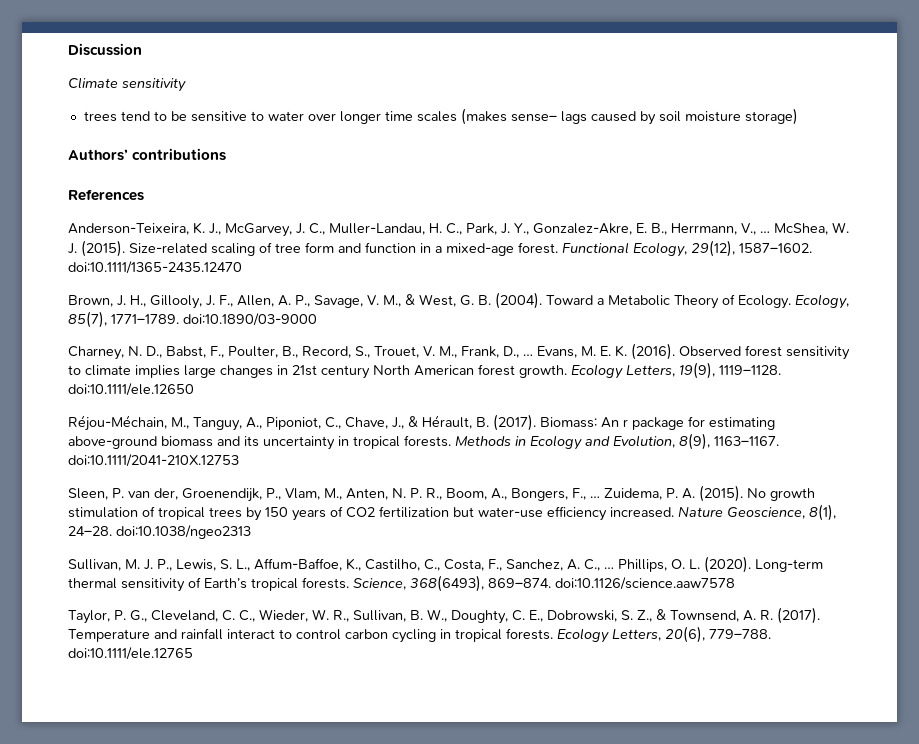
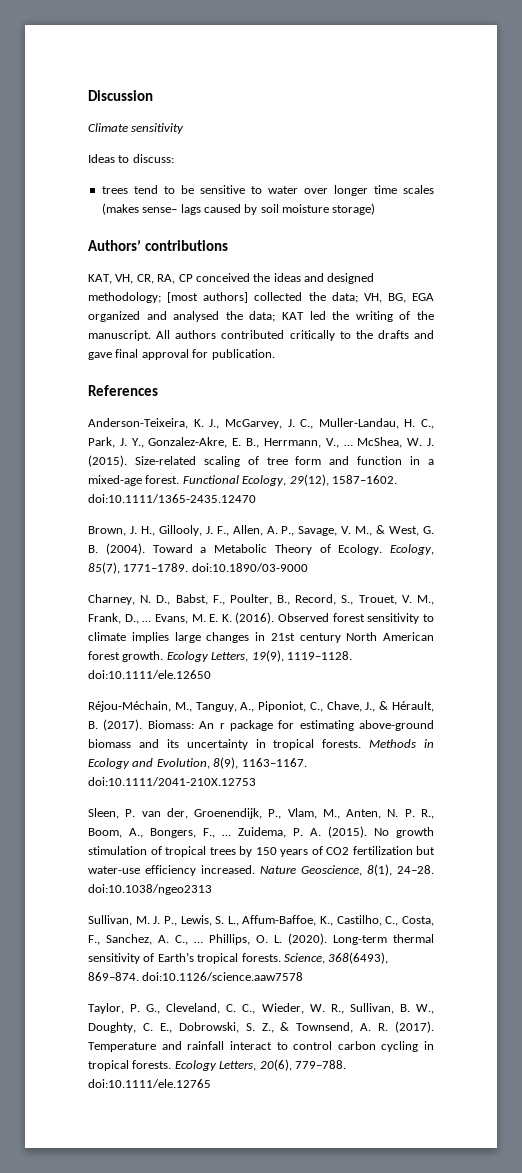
+ Ideas to discuss:
+ KAT, VH, CR, RA, CP conceived the ideas and designed methodology; [most authors] collected the data; VH, BG, EGA organized and analysed the data; KAT led the writing of the manuscript. All authors contributed critically to the drafts and gave final approval for publication.

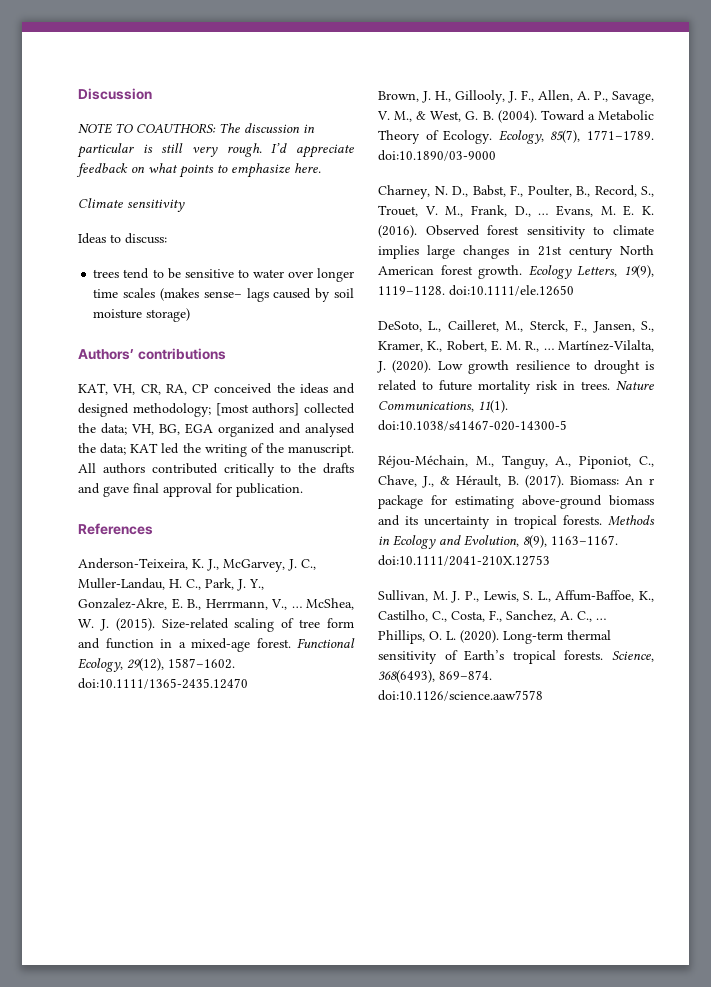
+ NOTE TO COAUTHORS: The discussion in particular is still very rough. I’d appreciate feedback on what points to emphasize here.
+ DeSoto, L., Cailleret, M., Sterck, F., Jansen, S., Kramer, K., Robert, E. M. R., … Martínez-Vilalta, J. (2020). Low growth resilience to drought is related to future mortality risk in trees. Nature Communications, 11(1). doi:10.1038/s41467-020-14300-5
- Sleen, P. van der, Groenendijk, P., Vlam, M., Anten, N. P. R., Boom, A., Bongers, F., … Zuidema, P. A. (2015). No growth stimulation of tropical trees by 150 years of CO2 fertilization but water-use efficiency increased. Nature Geoscience, 8(1), 24–28. doi:10.1038/ngeo2313
- Taylor, P. G., Cleveland, C. C., Wieder, W. R., Sullivan, B. W., Doughty, C. E., Dobrowski, S. Z., & Townsend, A. R. (2017). Temperature and rainfall interact to control carbon cycling in tropical forests. Ecology Letters, 20(6), 779–788. doi:10.1111/ele.12765

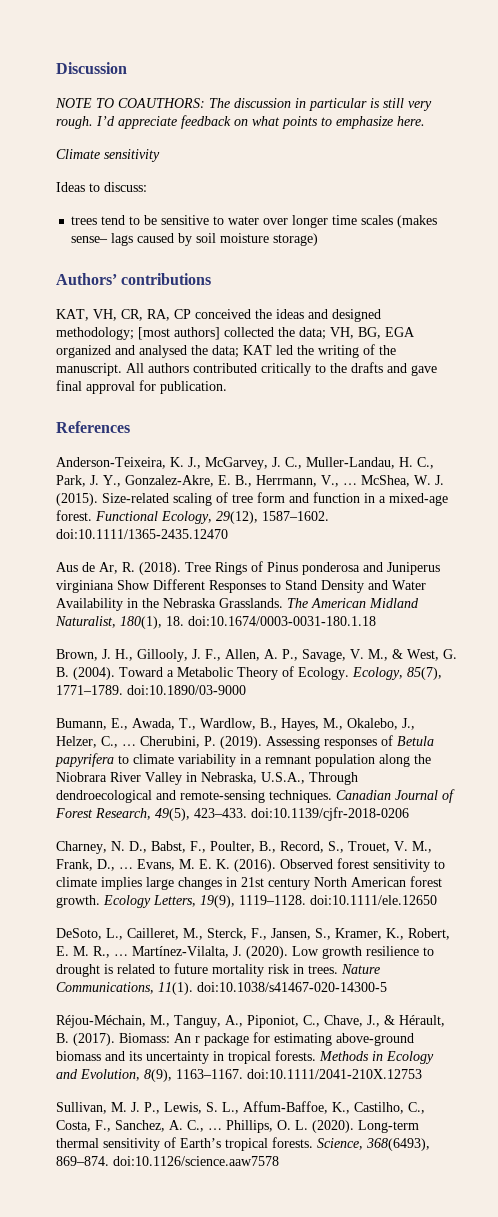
+ Aus de Ar, R. (2018). Tree Rings of Pinus ponderosa and Juniperus virginiana Show Different Responses to Stand Density and Water Availability in the Nebraska Grasslands. The American Midland Naturalist, 180(1), 18. doi:10.1674/0003-0031-180.1.18
+ Bumann, E., Awada, T., Wardlow, B., Hayes, M., Okalebo, J., Helzer, C., … Cherubini, P. (2019). Assessing responses of Betula papyrifera to climate variability in a remnant population along the Niobrara River Valley in Nebraska, U.S.A., Through dendroecological and remote-sensing techniques. Canadian Journal of Forest Research, 49(5), 423–433. doi:10.1139/cjfr-2018-0206

